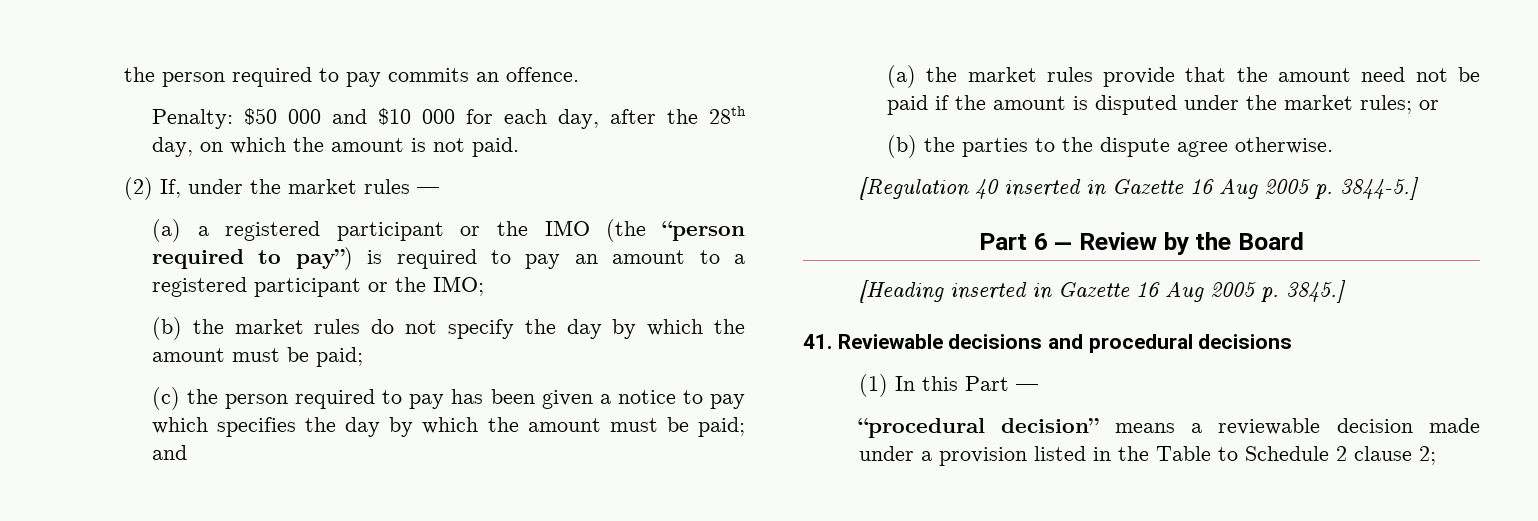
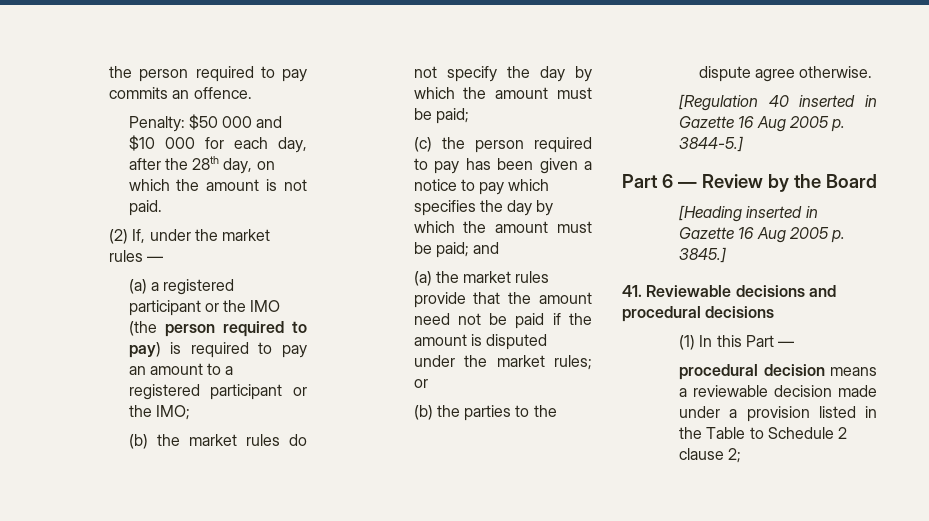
- (a) a registered participant or the IMO (the “person required to pay”) is required to pay an amount to a registered participant or the IMO;
+ (a) a registered participant or the IMO (the person required to pay) is required to pay an amount to a registered participant or the IMO;
- “procedural decision” means a reviewable decision made under a provision listed in the Table to Schedule 2 clause 2;
+ procedural decision means a reviewable decision made under a provision listed in the Table to Schedule 2 clause 2;

